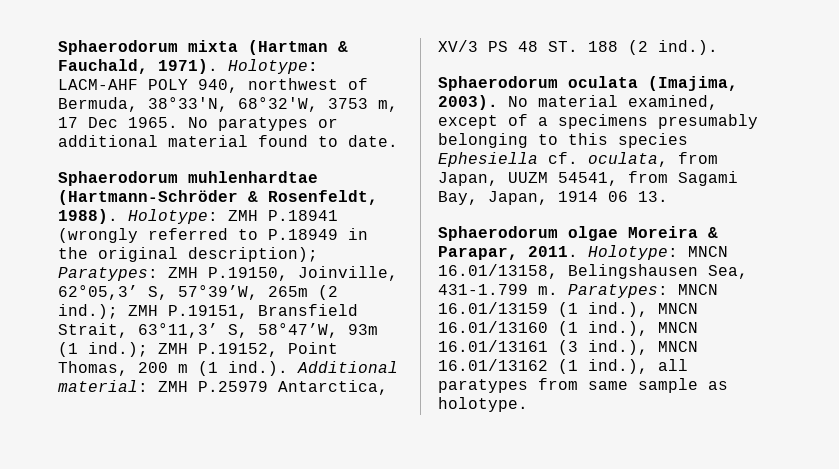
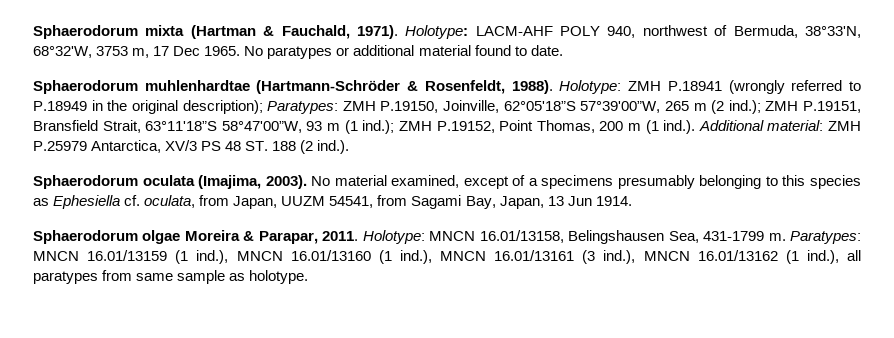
- Holotype: ZMH P.18941 (wrongly referred to P.18949 in the original description); Paratypes: ZMH P.19150, Joinville, 62°05,3’ S, 57°39’W, 265m (2 ind.); ZMH P.19151, Bransfield Strait, 63°11,3’ S, 58°47’W, 93m (1 ind.); ZMH P.19152, Point Thomas, 200 m (1 ind.). Additional material: ZMH P.25979 Antarctica, XV/3 PS 48 ST. 188 (2 ind.).
+ Holotype: ZMH P.18941 (wrongly referred to P.18949 in the original description); Paratypes: ZMH P.19150, Joinville, 62°05'18”S 57°39'00”W, 265 m (2 ind.); ZMH P.19151, Bransfield Strait, 63°11'18”S 58°47'00”W, 93 m (1 ind.); ZMH P.19152, Point Thomas, 200 m (1 ind.). Additional material: ZMH P.25979 Antarctica, XV/3 PS 48 ST. 188 (2 ind.).
- No material examined, except of a specimens presumably belonging to this species Ephesiella cf. oculata, from Japan, UUZM 54541, from Sagami Bay, Japan, 1914 06 13.
+ No material examined, except of a specimens presumably belonging to this species as Ephesiella cf. oculata, from Japan, UUZM 54541, from Sagami Bay, Japan, 13 Jun 1914.
- Holotype: MNCN 16.01/13158, Belingshausen Sea, 431-1.799 m.
+ Holotype: MNCN 16.01/13158, Belingshausen Sea, 431-1799 m.

